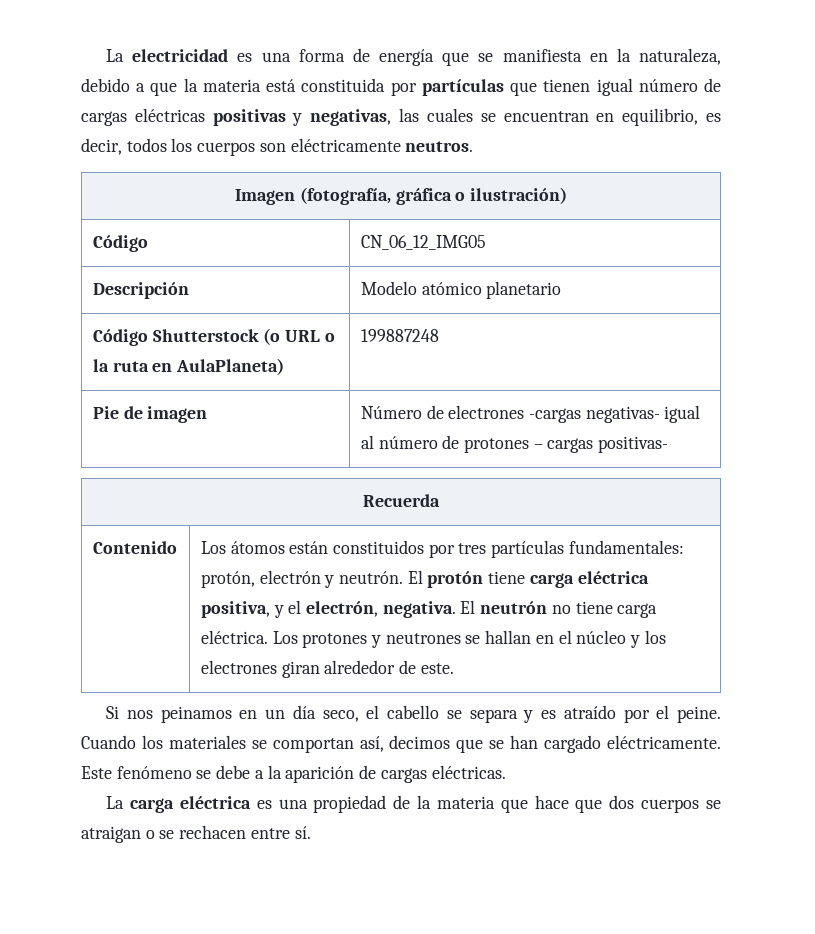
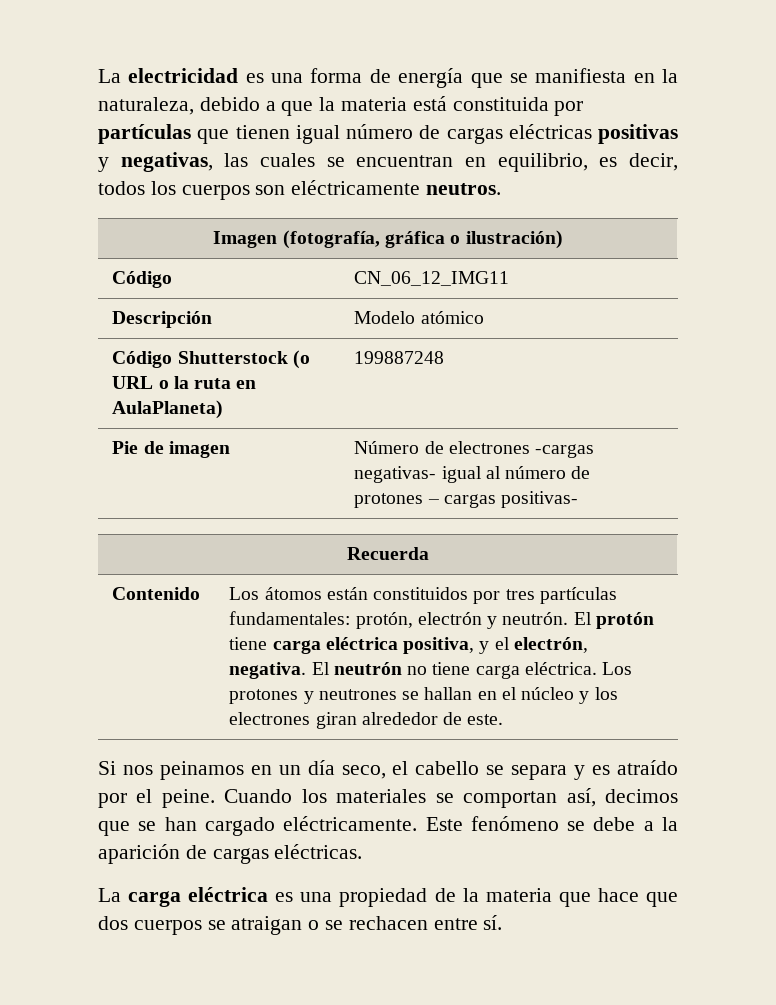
- Código | CN_06_12_IMG05
+ Código | CN_06_12_IMG11
- Descripción | Modelo atómico planetario
+ Descripción | Modelo atómico

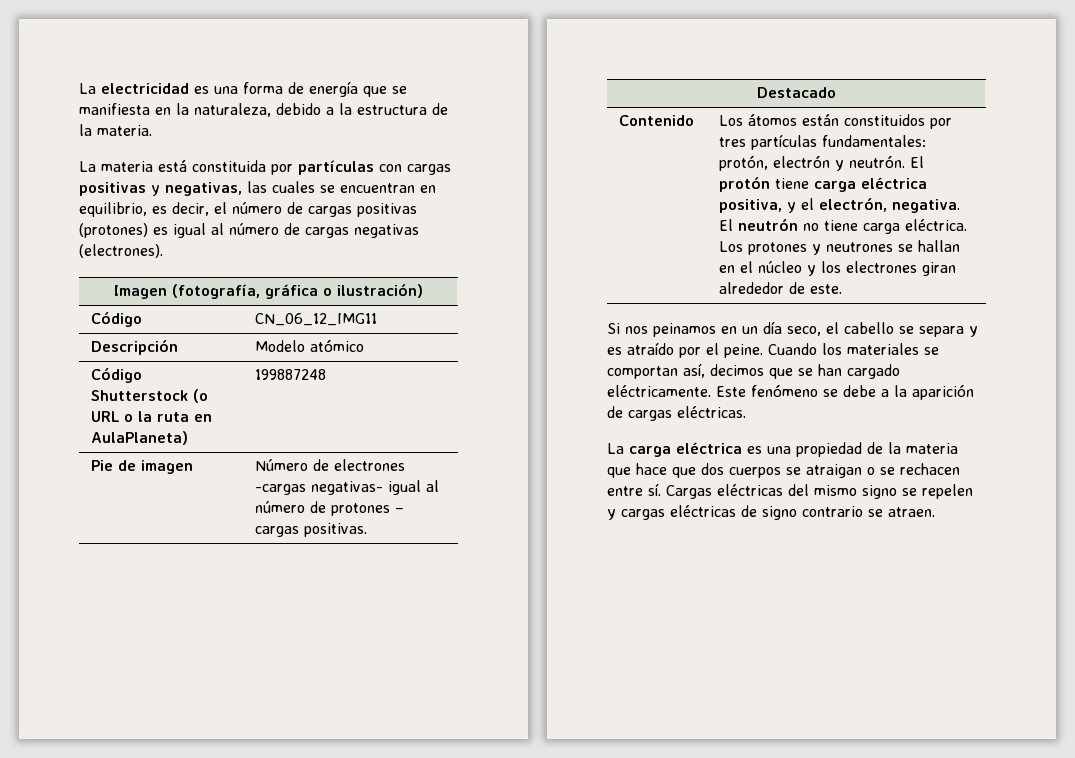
- La electricidad es una forma de energía que se manifiesta en la naturaleza, debido a que la materia está constituida por partículas que tienen igual número de cargas eléctricas positivas y negativas, las cuales se encuentran en equilibrio, es decir, todos los cuerpos son eléctricamente neutros.
+ La electricidad es una forma de energía que se manifiesta en la naturaleza, debido a la estructura de la materia.
+ La materia está constituida por partículas con cargas positivas y negativas, las cuales se encuentran en equilibrio, es decir, el número de cargas positivas (protones) es igual al número de cargas negativas (electrones).
- Pie de imagen | Número de electrones -cargas negativas- igual al número de protones – cargas positivas-
- Recuerda
+ Pie de imagen | Número de electrones -cargas negativas- igual al número de protones – cargas positivas.
+ Destacado
+ Cargas eléctricas del mismo signo se repelen y cargas eléctricas de signo contrario se atraen.

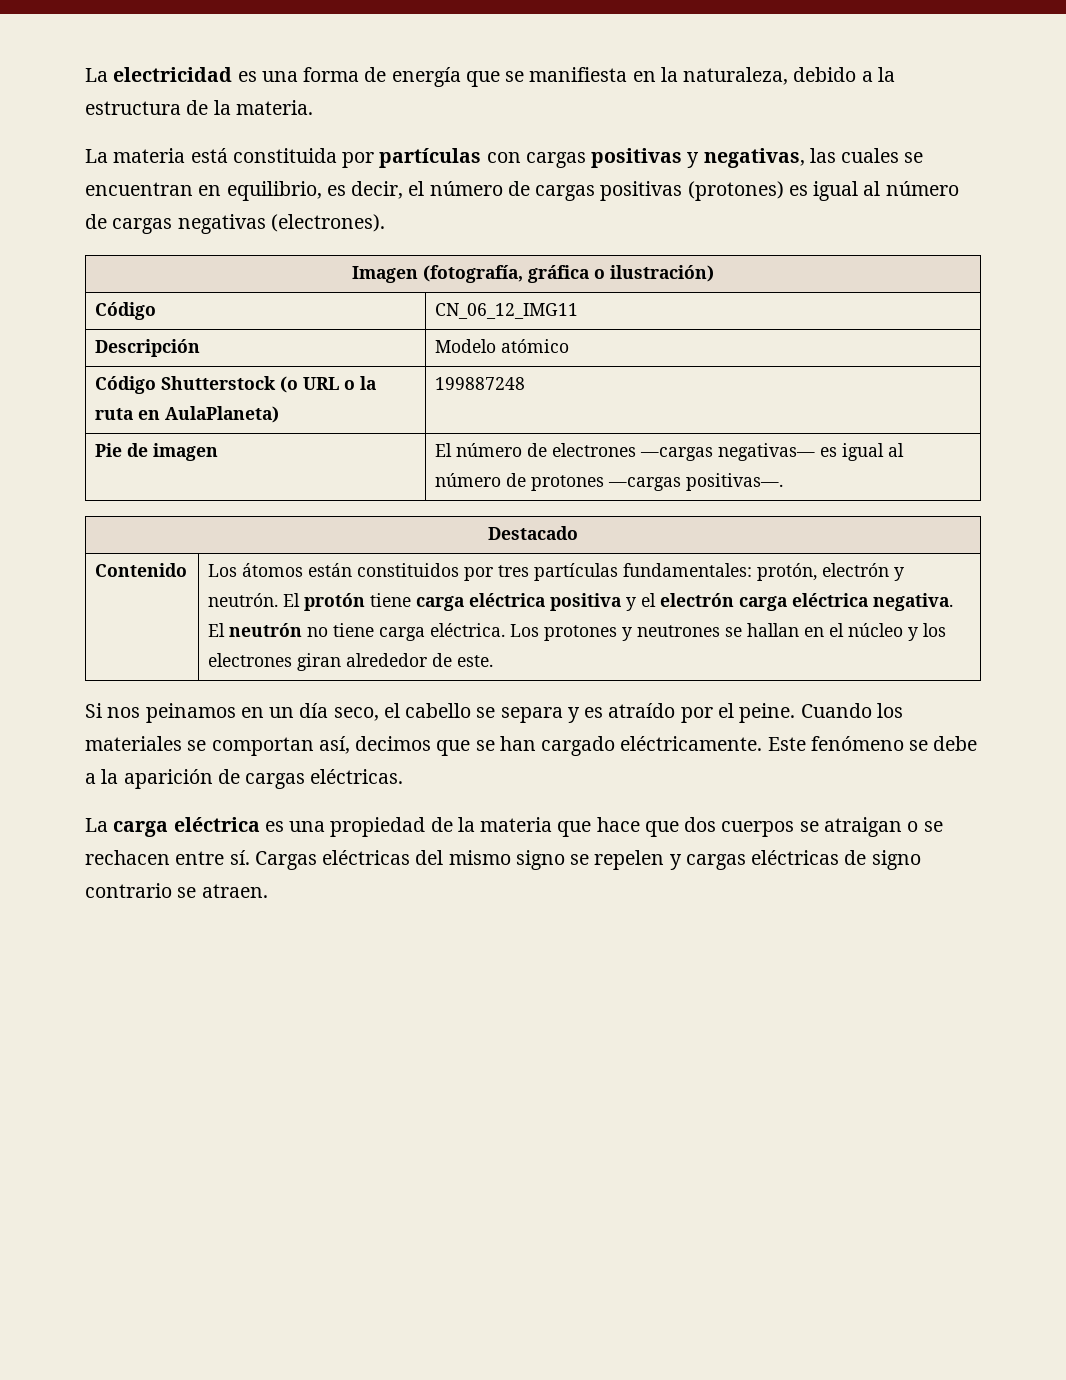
- Pie de imagen | Número de electrones -cargas negativas- igual al número de protones – cargas positivas.
+ Pie de imagen | El número de electrones —cargas negativas— es igual al número de protones —cargas positivas—.
- El protón tiene carga eléctrica positiva, y el electrón, negativa.
+ El protón tiene carga eléctrica positiva y el electrón carga eléctrica negativa.

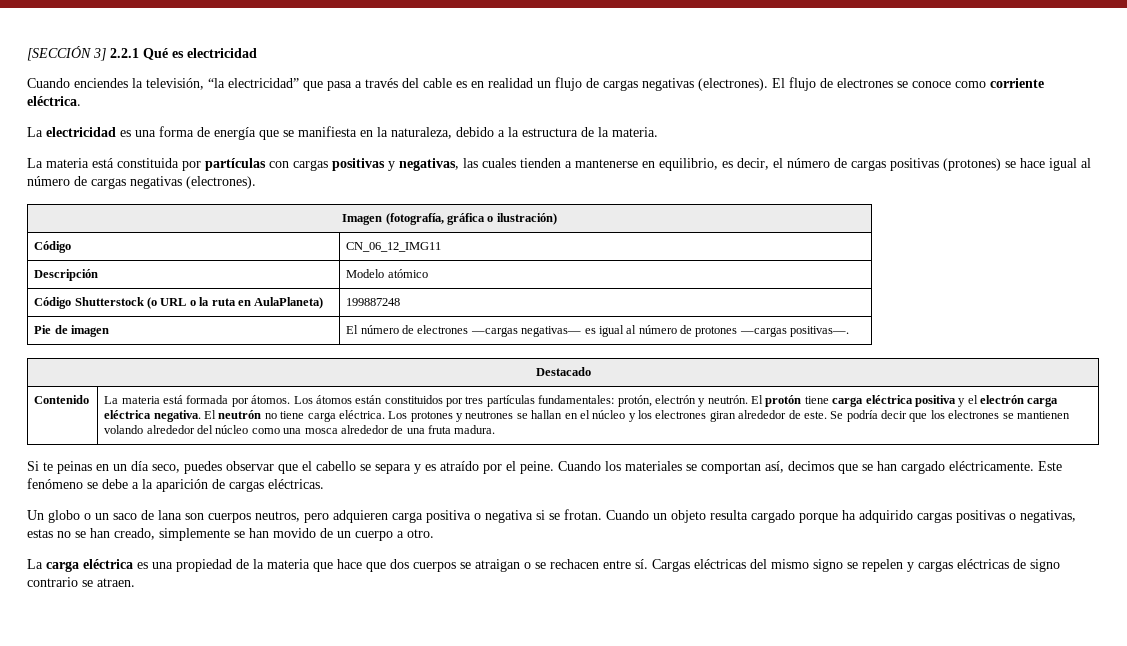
+ [SECCIÓN 3] 2.2.1 Qué es electricidad
+ Cuando enciendes la televisión, “la electricidad” que pasa a través del cable es en realidad un flujo de cargas negativas (electrones). El flujo de electrones se conoce como corriente eléctrica.
- La materia está constituida por partículas con cargas positivas y negativas, las cuales se encuentran en equilibrio, es decir, el número de cargas positivas (protones) es igual al número de cargas negativas (electrones).
+ La materia está constituida por partículas con cargas positivas y negativas, las cuales tienden a mantenerse en equilibrio, es decir, el número de cargas positivas (protones) se hace igual al número de cargas negativas (electrones).
+ La materia está formada por átomos.
+ Se podría decir que los electrones se mantienen volando alrededor del núcleo como una mosca alrededor de una fruta madura.
- Si nos peinamos en un día seco, el cabello se separa y es atraído por el peine.
+ Si te peinas en un día seco, puedes observar que el cabello se separa y es atraído por el peine.
+ Un globo o un saco de lana son cuerpos neutros, pero adquieren carga positiva o negativa si se frotan. Cuando un objeto resulta cargado porque ha adquirido cargas positivas o negativas, estas no se han creado, simplemente se han movido de un cuerpo a otro.

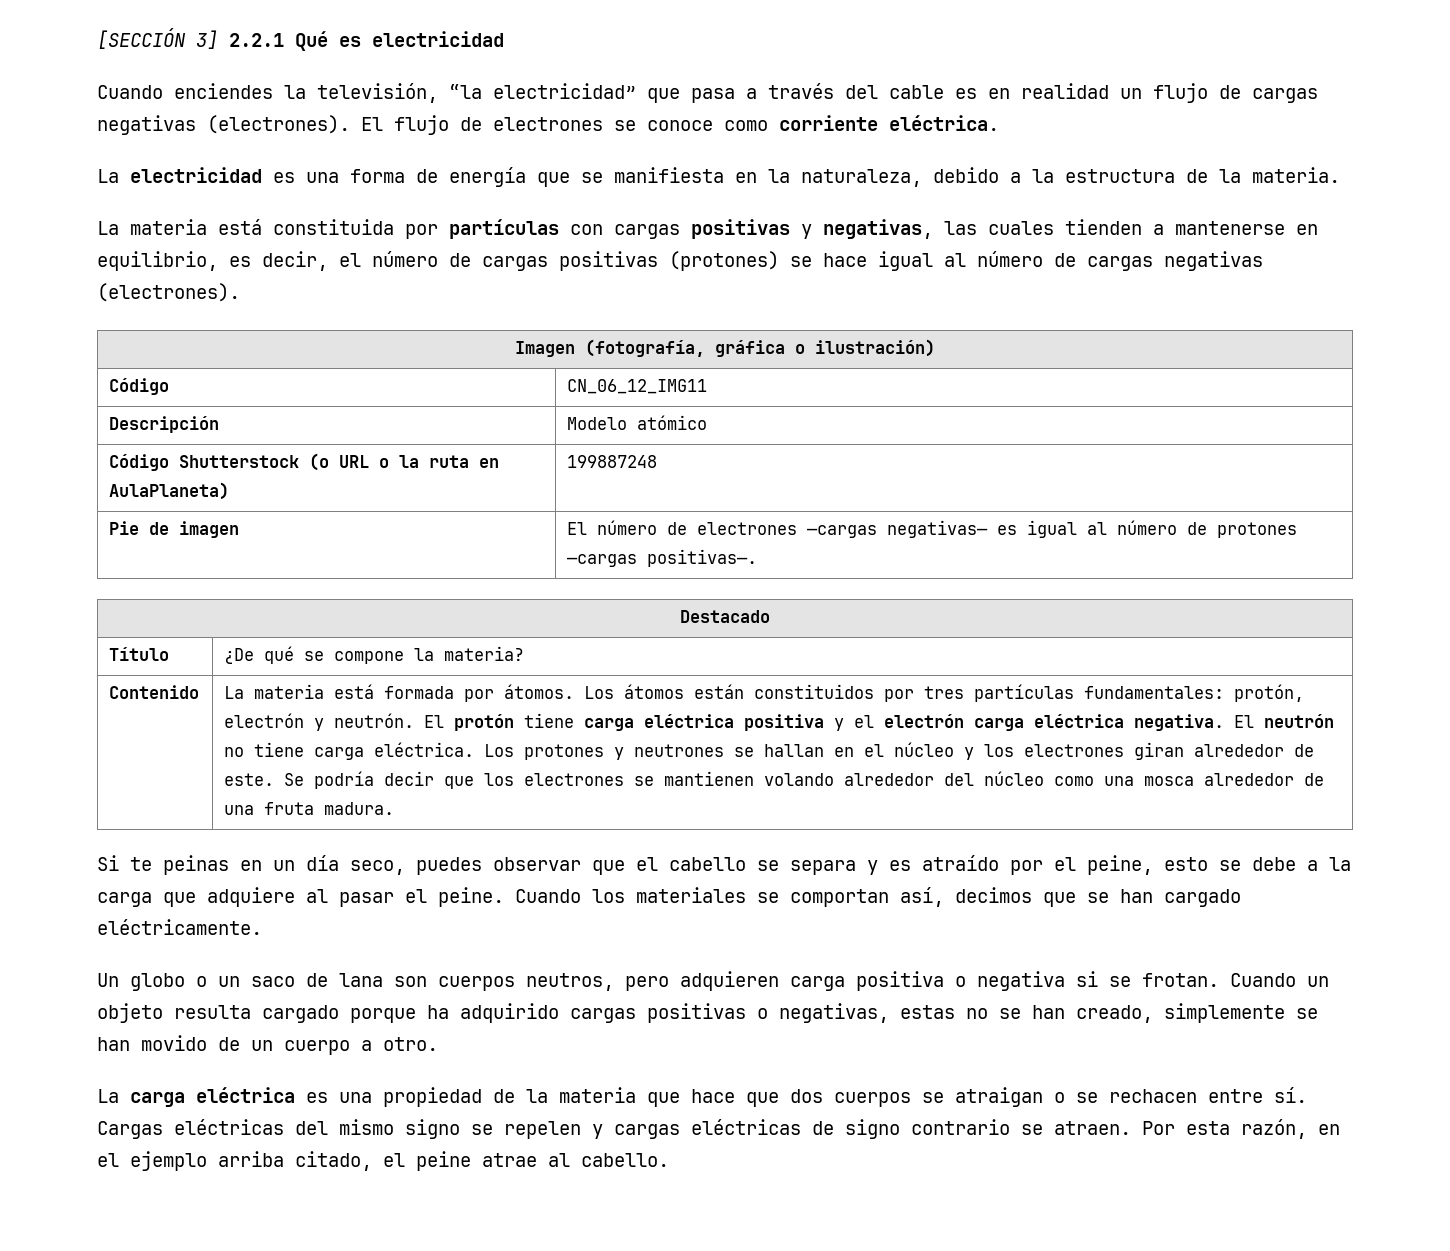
+ Título | ¿De qué se compone la materia?
- Si te peinas en un día seco, puedes observar que el cabello se separa y es atraído por el peine.
+ Si te peinas en un día seco, puedes observar que el cabello se separa y es atraído por el peine, esto se debe a la carga que adquiere al pasar el peine.
- Este fenómeno se debe a la aparición de cargas eléctricas.
+ Por esta razón, en el ejemplo arriba citado, el peine atrae al cabello.

